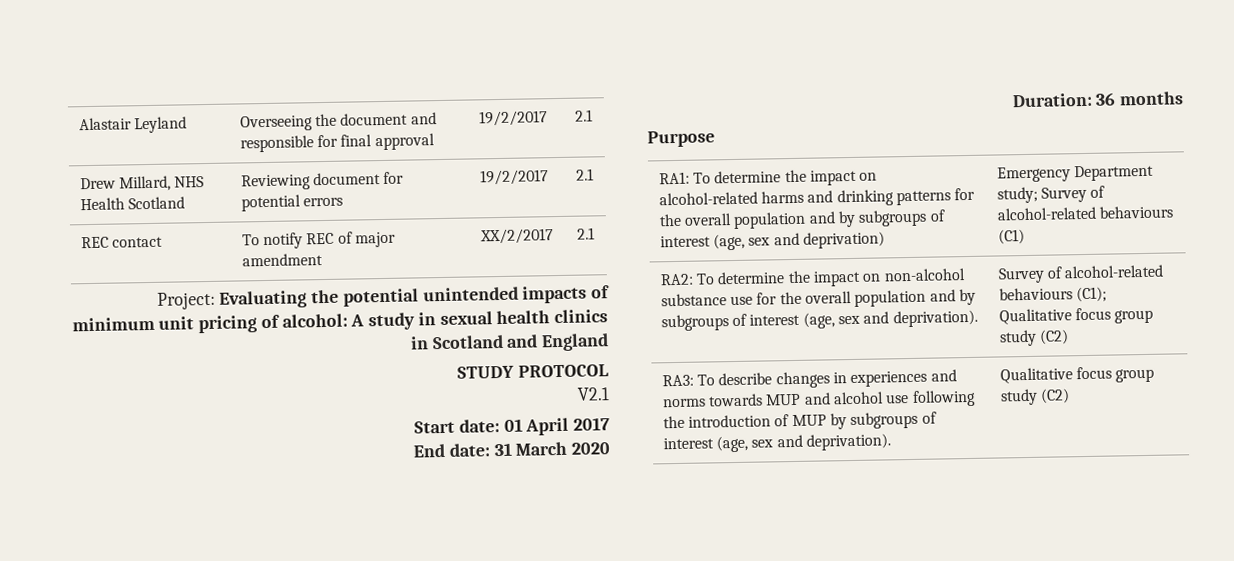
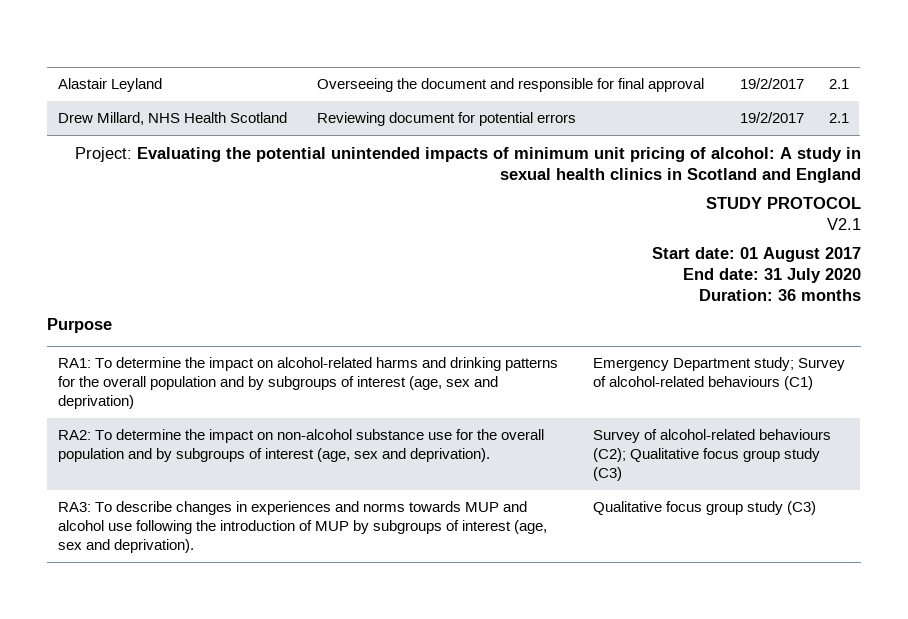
- REC contact | To notify REC of major amendment | XX/2/2017 | 2.1
- Start date: 01 April 2017
+ Start date: 01 August 2017
- End date: 31 March 2020
+ End date: 31 July 2020
- RA2: To determine the impact on non-alcohol substance use for the overall population and by subgroups of interest (age, sex and deprivation). | Survey of alcohol-related behaviours (C1); Qualitative focus group study (C2)
+ RA2: To determine the impact on non-alcohol substance use for the overall population and by subgroups of interest (age, sex and deprivation). | Survey of alcohol-related behaviours (C2); Qualitative focus group study (C3)
- RA3: To describe changes in experiences and norms towards MUP and alcohol use following the introduction of MUP by subgroups of interest (age, sex and deprivation). | Qualitative focus group study (C2)
+ RA3: To describe changes in experiences and norms towards MUP and alcohol use following the introduction of MUP by subgroups of interest (age, sex and deprivation). | Qualitative focus group study (C3)

